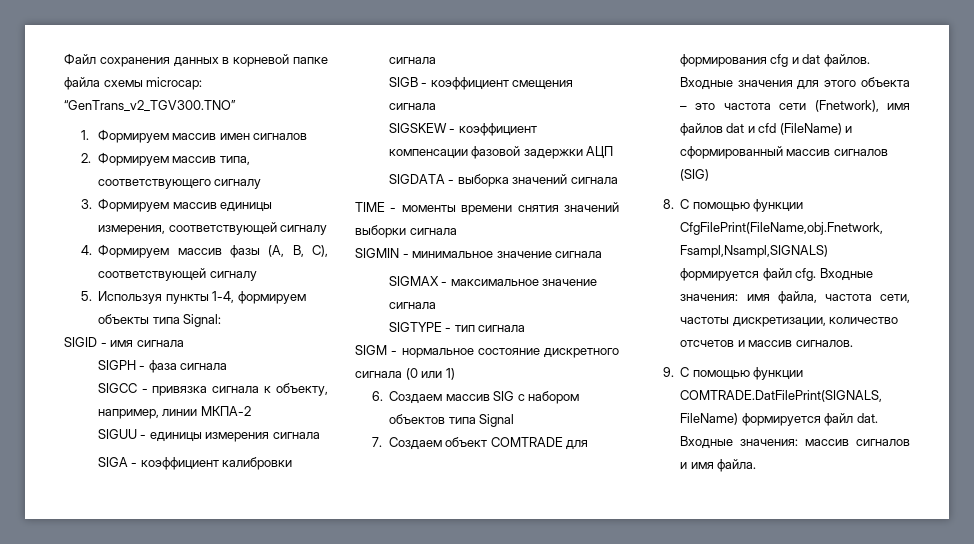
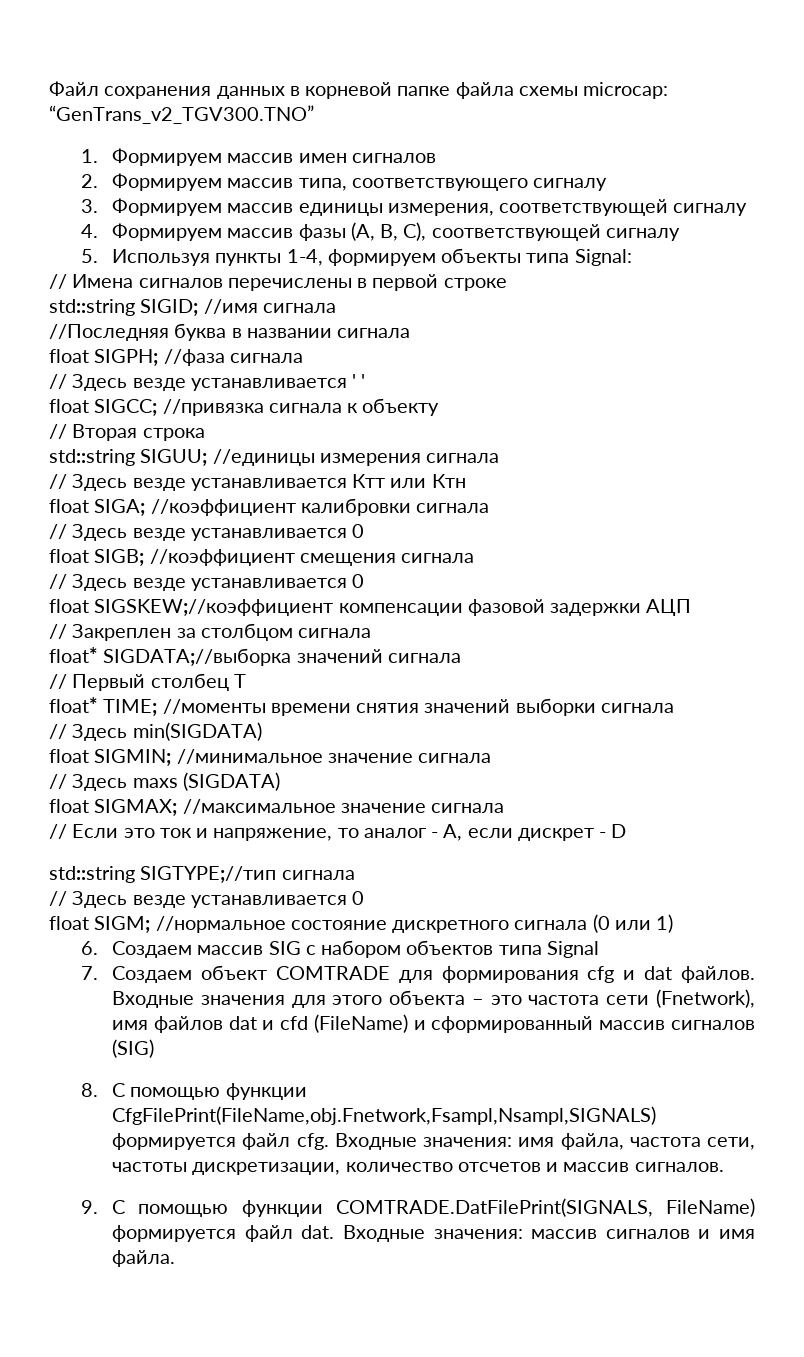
- SIGID - имя сигнала
- SIGPH - фаза сигнала
- SIGCC - привязка сигнала к объекту, например, линии МКПА-2
- SIGUU - единицы измерения сигнала
- SIGA - коэффициент калибровки сигнала
- SIGB - коэффициент смещения сигнала
- SIGSKEW - коэффициент компенсации фазовой задержки АЦП
- SIGDATA - выборка значений сигнала
- TIME - моменты времени снятия значений выборки сигнала
+ // Имена сигналов перечислены в первой строке
+ std::string SIGID; //имя сигнала
+ //Последняя буква в названии сигнала
+ float SIGPH; //фаза сигнала
+ // Здесь везде устанавливается ' '
+ float SIGCC; //привязка сигнала к объекту
+ // Вторая строка
+ std::string SIGUU; //единицы измерения сигнала
+ // Здесь везде устанавливается Ктт или Ктн
+ float SIGA; //коэффициент калибровки сигнала
+ // Здесь везде устанавливается 0
+ float SIGB; //коэффициент смещения сигнала
+ // Здесь везде устанавливается 0
+ float SIGSKEW;//коэффициент компенсации фазовой задержки АЦП
+ // Закреплен за столбцом сигнала
+ float* SIGDATA;//выборка значений сигнала
+ // Первый столбец Т
+ float* TIME; //моменты времени снятия значений выборки сигнала
- SIGMIN - минимальное значение сигнала
- SIGMAX - максимальное значение сигнала
- SIGTYPE - тип сигнала
- SIGM - нормальное состояние дискретного сигнала (0 или 1)
+ // Здесь min(SIGDATA)
+ float SIGMIN; //минимальное значение сигнала
+ // Здесь maxs (SIGDATA)
+ float SIGMAX; //максимальное значение сигнала
+ // Если это ток и напряжение, то аналог - А, если дискрет - D
+ std::string SIGTYPE;//тип сигнала
+ // Здесь везде устанавливается 0
+ float SIGM; //нормальное состояние дискретного сигнала (0 или 1)

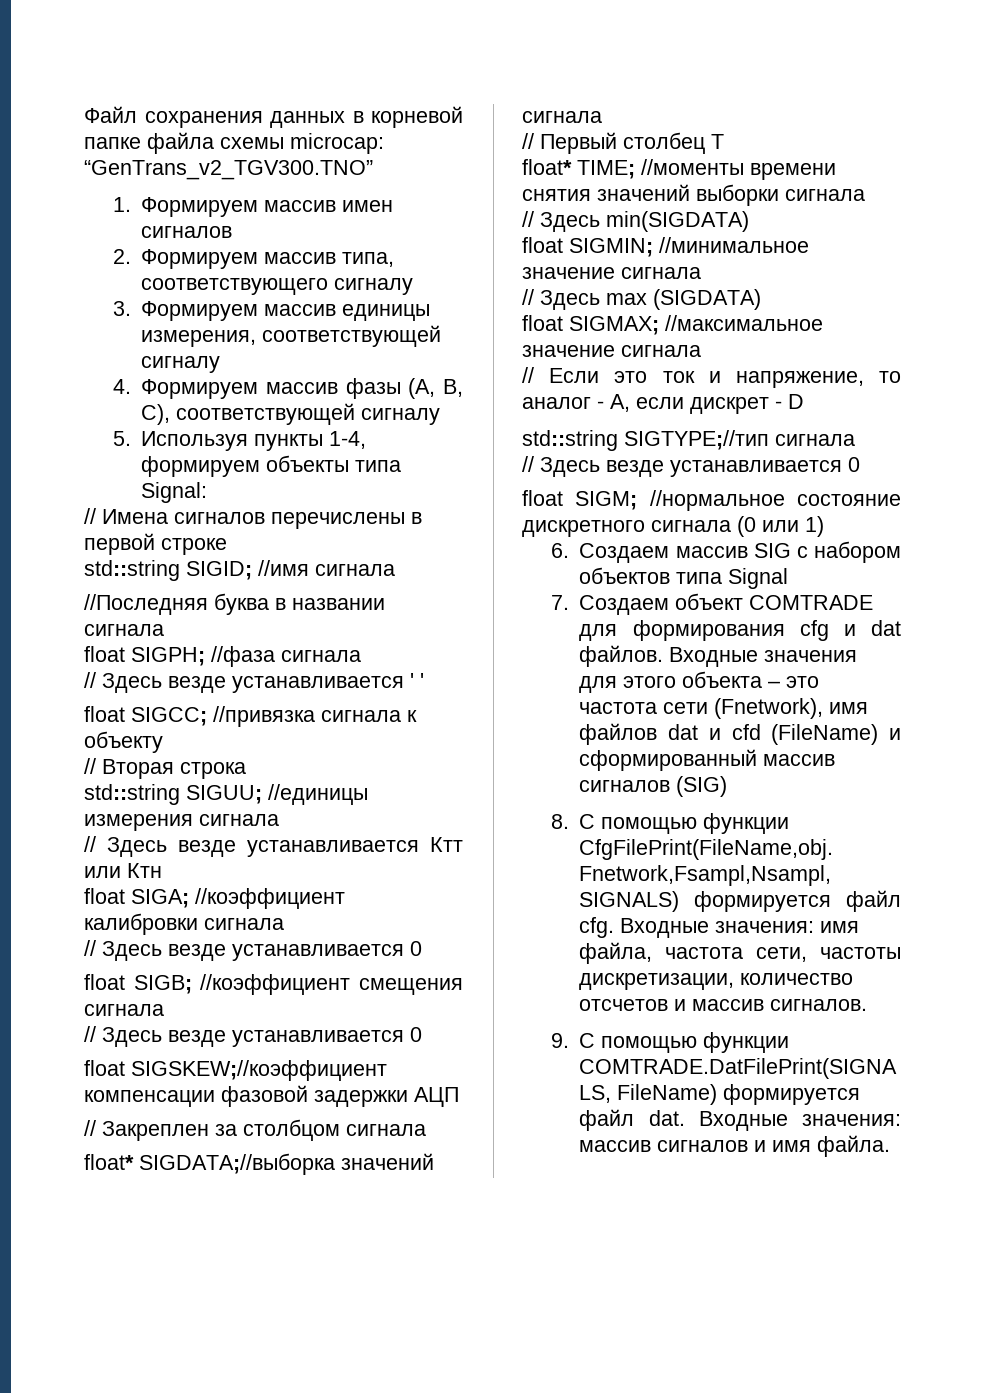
- // Здесь maxs (SIGDATA)
+ // Здесь max (SIGDATA)

